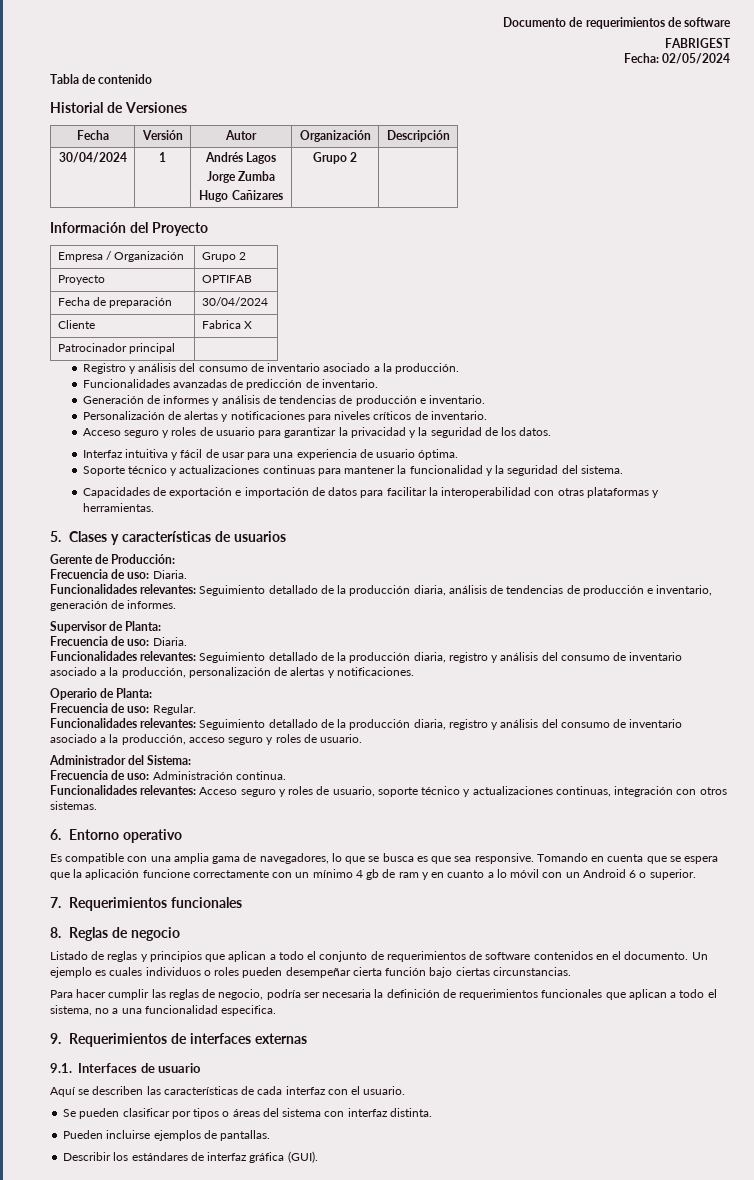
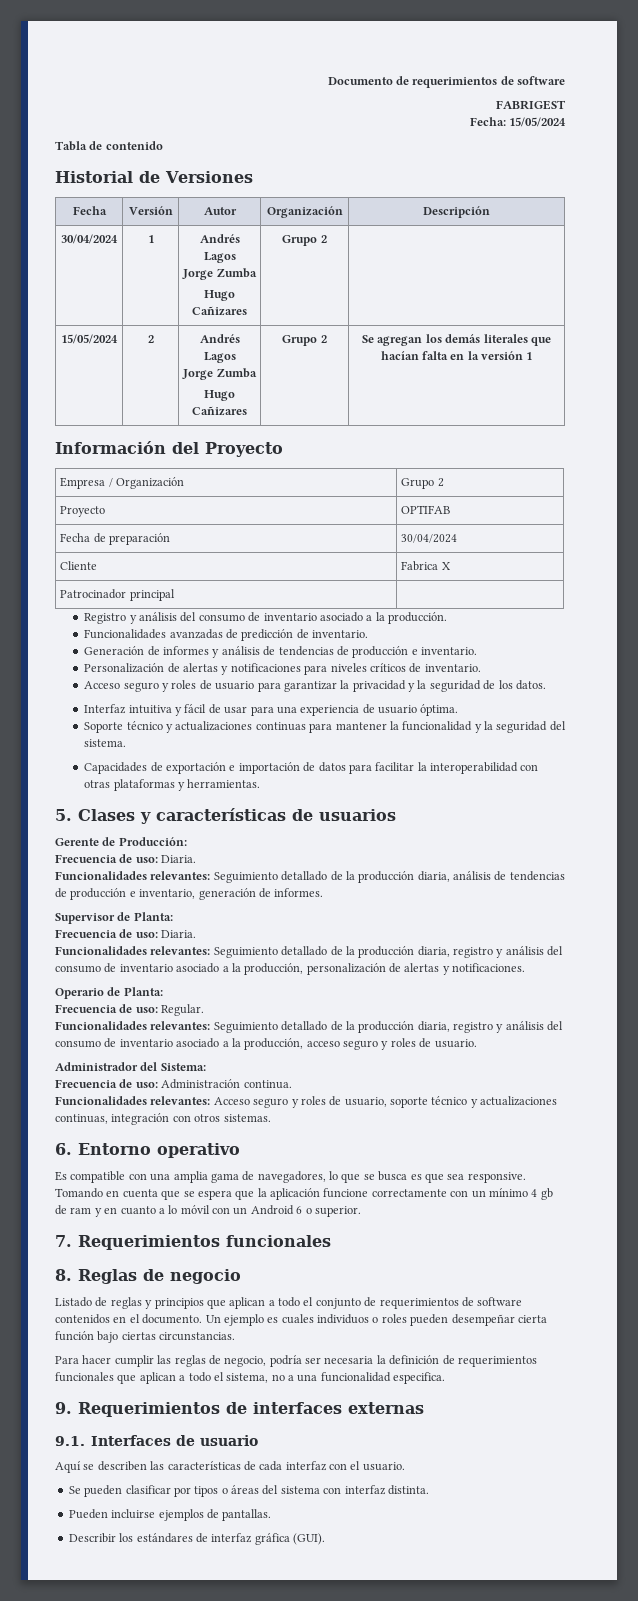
- Fecha: 02/05/2024
+ Fecha: 15/05/2024
+ 15/05/2024 | 2 | Andrés Lagos
+ Jorge Zumba
+ Hugo Cañizares | Grupo 2 | Se agregan los demás literales que hacían falta en la versión 1

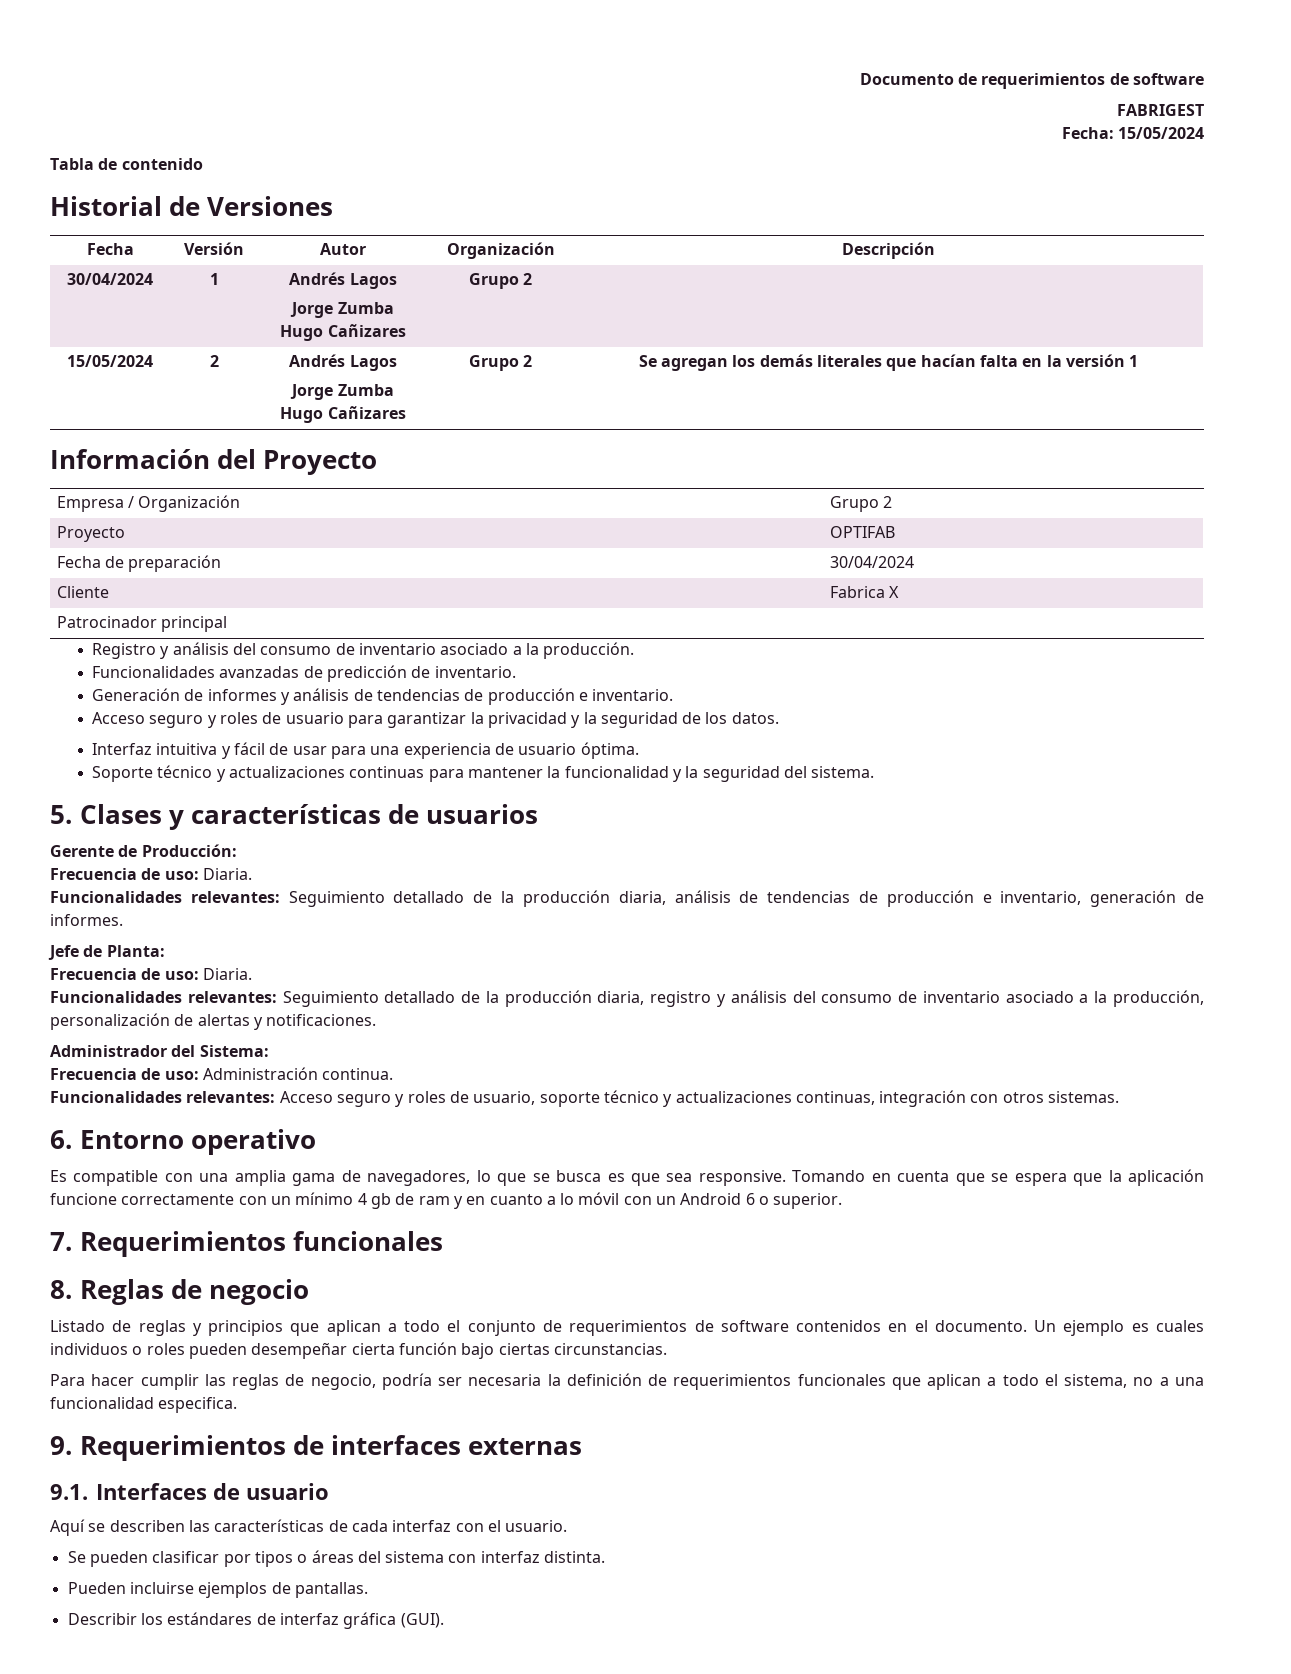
- Personalización de alertas y notificaciones para niveles críticos de inventario.
- Capacidades de exportación e importación de datos para facilitar la interoperabilidad con otras plataformas y herramientas.
- Supervisor de Planta:
+ Jefe de Planta:
- Operario de Planta:
- Frecuencia de uso: Regular.
- Funcionalidades relevantes: Seguimiento detallado de la producción diaria, registro y análisis del consumo de inventario asociado a la producción, acceso seguro y roles de usuario.

